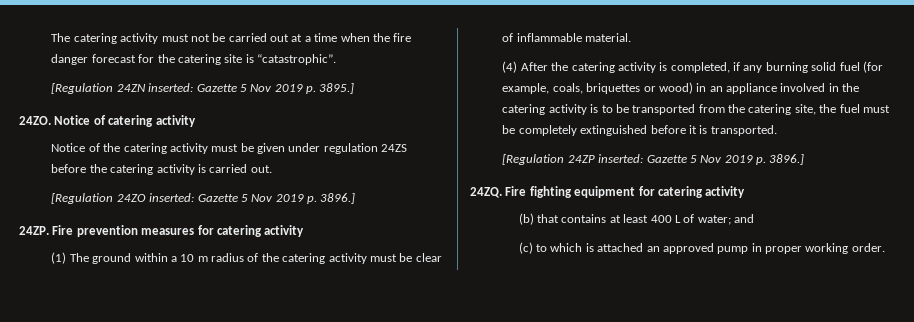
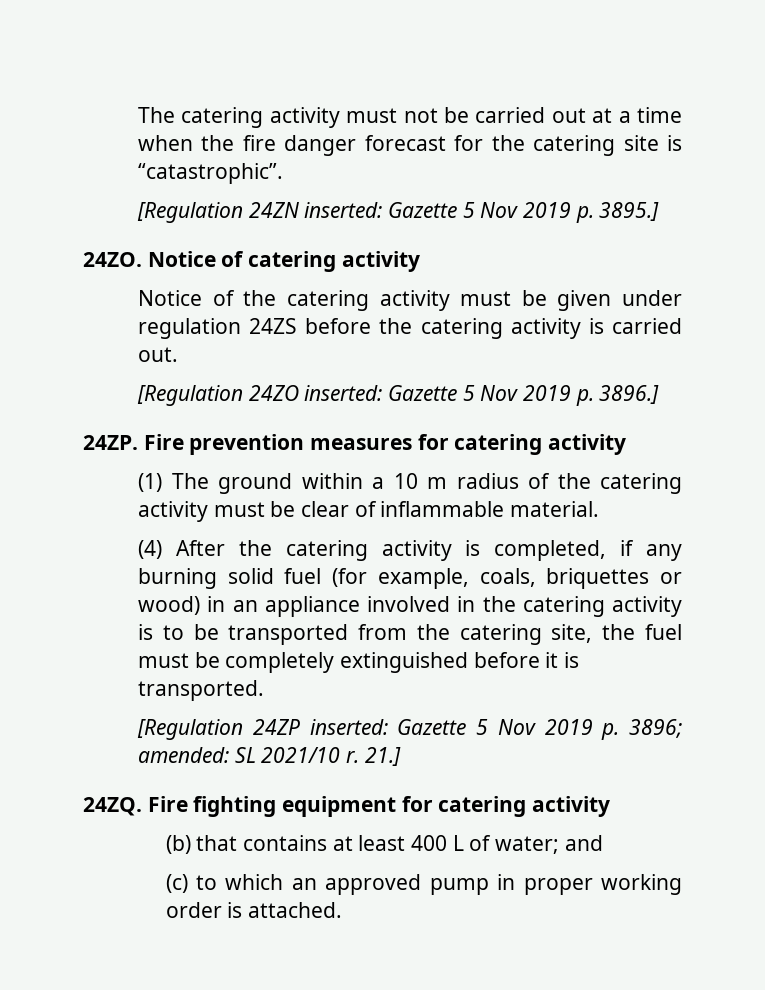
- [Regulation 24ZP inserted: Gazette 5 Nov 2019 p. 3896.]
+ [Regulation 24ZP inserted: Gazette 5 Nov 2019 p. 3896; amended: SL 2021/10 r. 21.]
- (c) to which is attached an approved pump in proper working order.
+ (c) to which an approved pump in proper working order is attached.

